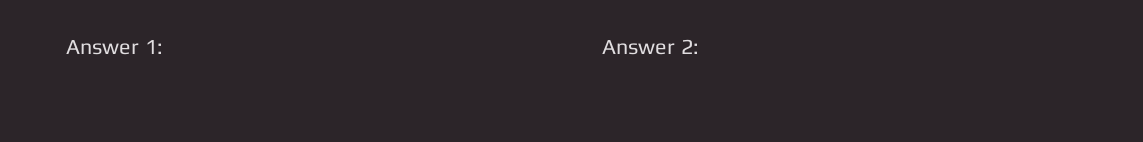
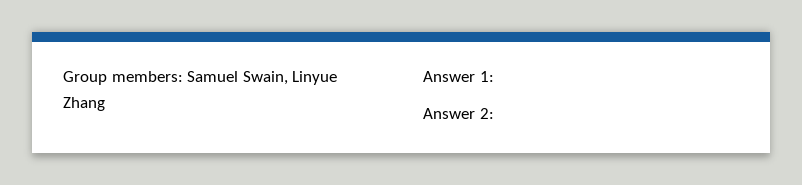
+ Group members: Samuel Swain, Linyue Zhang

